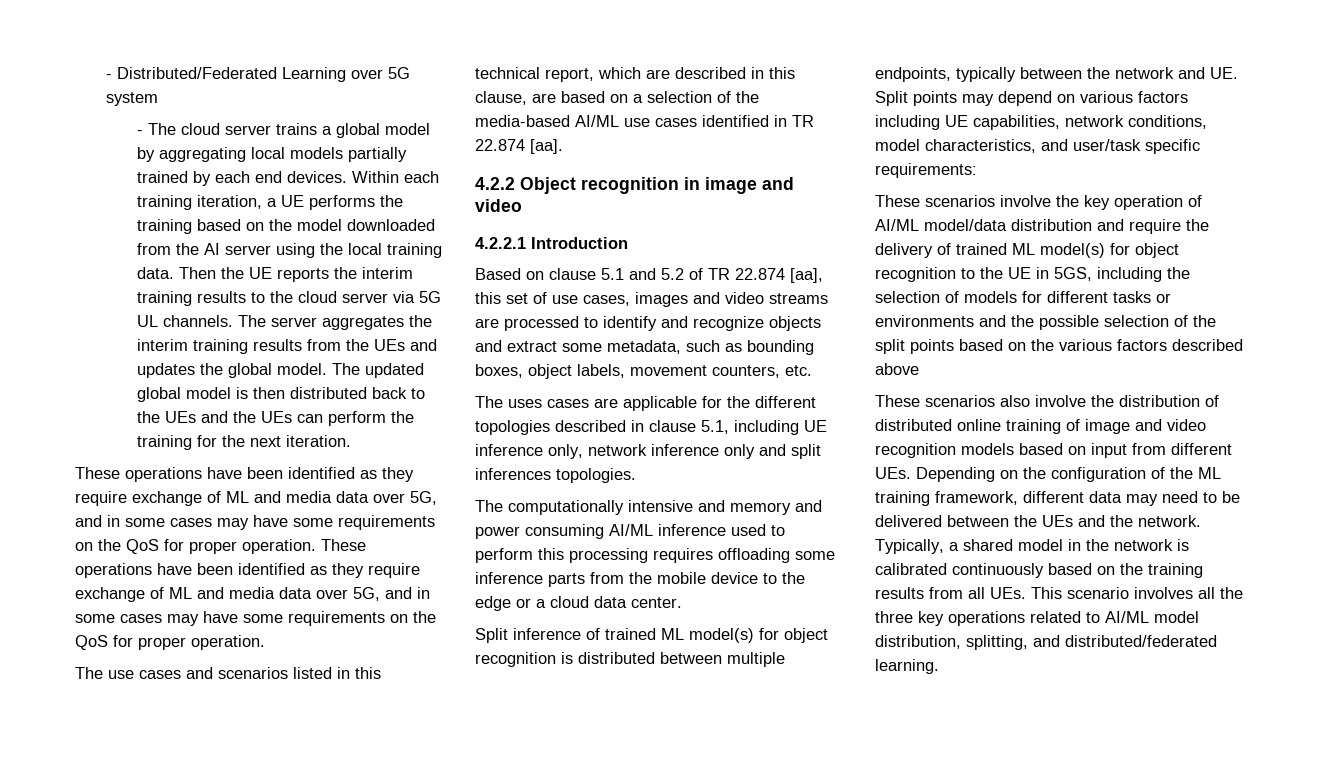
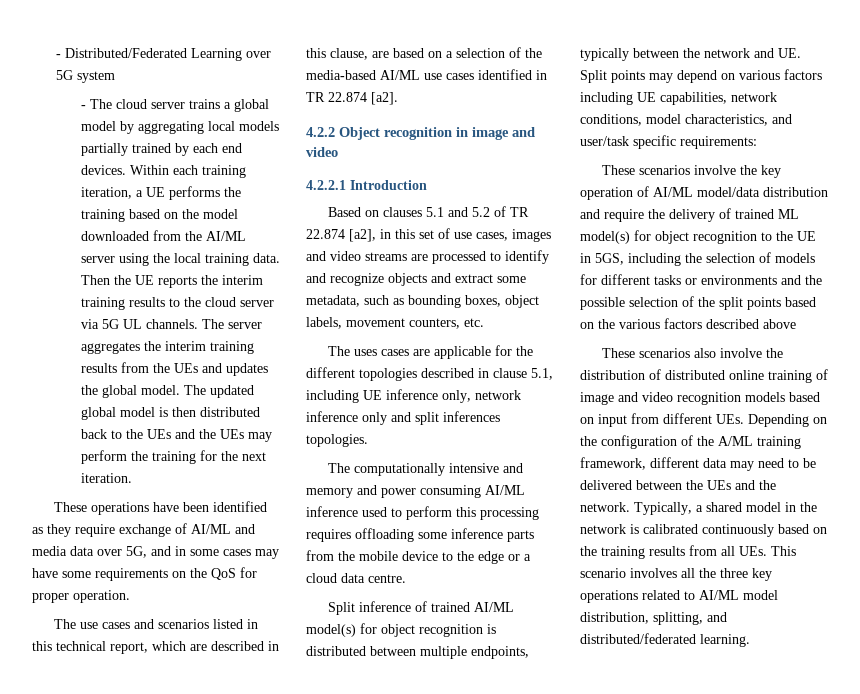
- Within each training iteration, a UE performs the training based on the model downloaded from the AI server using the local training data.
+ Within each training iteration, a UE performs the training based on the model downloaded from the AI/ML server using the local training data.
- The updated global model is then distributed back to the UEs and the UEs can perform the training for the next iteration.
+ The updated global model is then distributed back to the UEs and the UEs may perform the training for the next iteration.
- These operations have been identified as they require exchange of ML and media data over 5G, and in some cases may have some requirements on the QoS for proper operation. These operations have been identified as they require exchange of ML and media data over 5G, and in some cases may have some requirements on the QoS for proper operation.
+ These operations have been identified as they require exchange of AI/ML and media data over 5G, and in some cases may have some requirements on the QoS for proper operation.
- The use cases and scenarios listed in this technical report, which are described in this clause, are based on a selection of the media-based AI/ML use cases identified in TR 22.874 [aa].
+ The use cases and scenarios listed in this technical report, which are described in this clause, are based on a selection of the media-based AI/ML use cases identified in TR 22.874 [a2].
- Based on clause 5.1 and 5.2 of TR 22.874 [aa], this set of use cases, images and video streams are processed to identify and recognize objects and extract some metadata, such as bounding boxes, object labels, movement counters, etc.
+ Based on clauses 5.1 and 5.2 of TR 22.874 [a2], in this set of use cases, images and video streams are processed to identify and recognize objects and extract some metadata, such as bounding boxes, object labels, movement counters, etc.
- The computationally intensive and memory and power consuming AI/ML inference used to perform this processing requires offloading some inference parts from the mobile device to the edge or a cloud data center.
+ The computationally intensive and memory and power consuming AI/ML inference used to perform this processing requires offloading some inference parts from the mobile device to the edge or a cloud data centre.
- Split inference of trained ML model(s) for object recognition is distributed between multiple endpoints, typically between the network and UE. Split points may depend on various factors including UE capabilities, network conditions, model characteristics, and user/task specific requirements:
+ Split inference of trained AI/ML model(s) for object recognition is distributed between multiple endpoints, typically between the network and UE. Split points may depend on various factors including UE capabilities, network conditions, model characteristics, and user/task specific requirements:
- These scenarios also involve the distribution of distributed online training of image and video recognition models based on input from different UEs. Depending on the configuration of the ML training framework, different data may need to be delivered between the UEs and the network.
+ These scenarios also involve the distribution of distributed online training of image and video recognition models based on input from different UEs. Depending on the configuration of the A/ML training framework, different data may need to be delivered between the UEs and the network.

